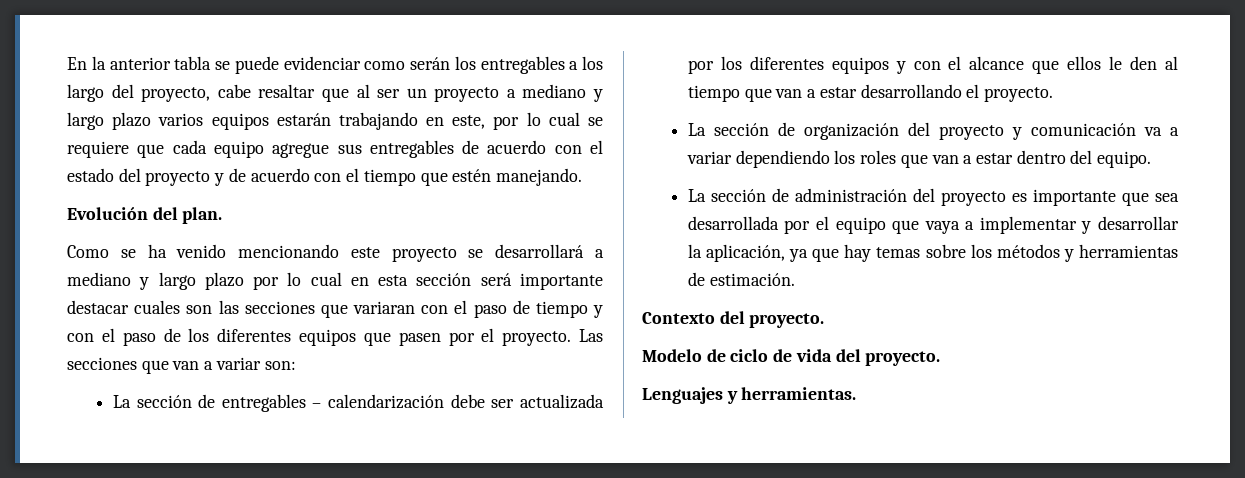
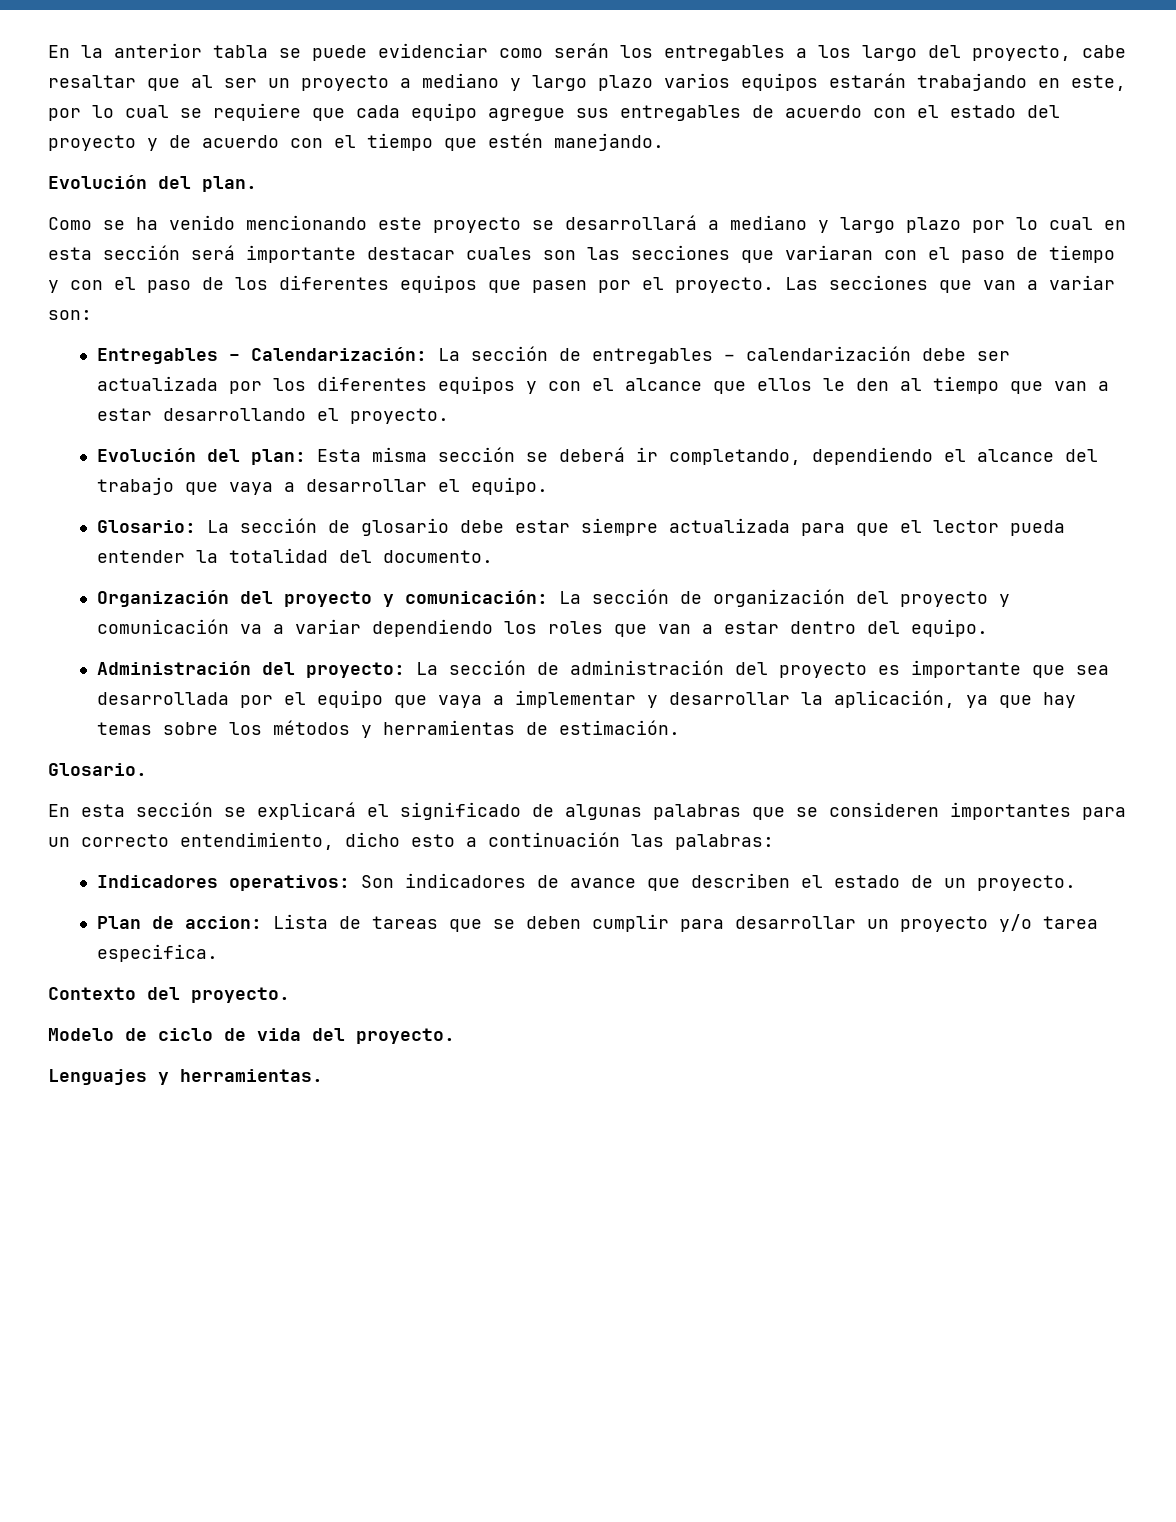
- La sección de entregables – calendarización debe ser actualizada por los diferentes equipos y con el alcance que ellos le den al tiempo que van a estar desarrollando el proyecto.
+ Entregables – Calendarización: La sección de entregables – calendarización debe ser actualizada por los diferentes equipos y con el alcance que ellos le den al tiempo que van a estar desarrollando el proyecto.
- La sección de organización del proyecto y comunicación va a variar dependiendo los roles que van a estar dentro del equipo.
+ Evolución del plan: Esta misma sección se deberá ir completando, dependiendo el alcance del trabajo que vaya a desarrollar el equipo.
+ Glosario: La sección de glosario debe estar siempre actualizada para que el lector pueda entender la totalidad del documento.
+ Organización del proyecto y comunicación: La sección de organización del proyecto y comunicación va a variar dependiendo los roles que van a estar dentro del equipo.
- La sección de administración del proyecto es importante que sea desarrollada por el equipo que vaya a implementar y desarrollar la aplicación, ya que hay temas sobre los métodos y herramientas de estimación.
+ Administración del proyecto: La sección de administración del proyecto es importante que sea desarrollada por el equipo que vaya a implementar y desarrollar la aplicación, ya que hay temas sobre los métodos y herramientas de estimación.
+ Glosario.
+ En esta sección se explicará el significado de algunas palabras que se consideren importantes para un correcto entendimiento, dicho esto a continuación las palabras:
+ Indicadores operativos: Son indicadores de avance que describen el estado de un proyecto.
+ Plan de accion: Lista de tareas que se deben cumplir para desarrollar un proyecto y/o tarea especifica.

